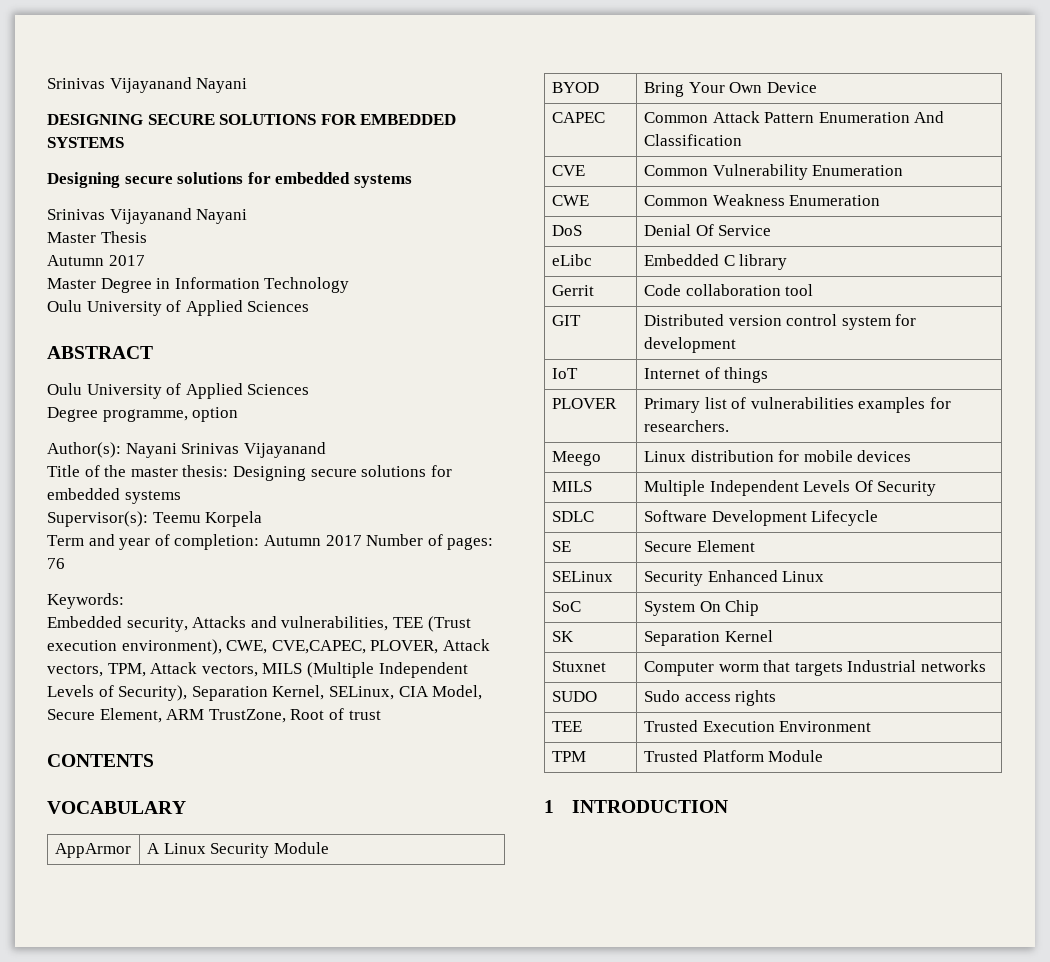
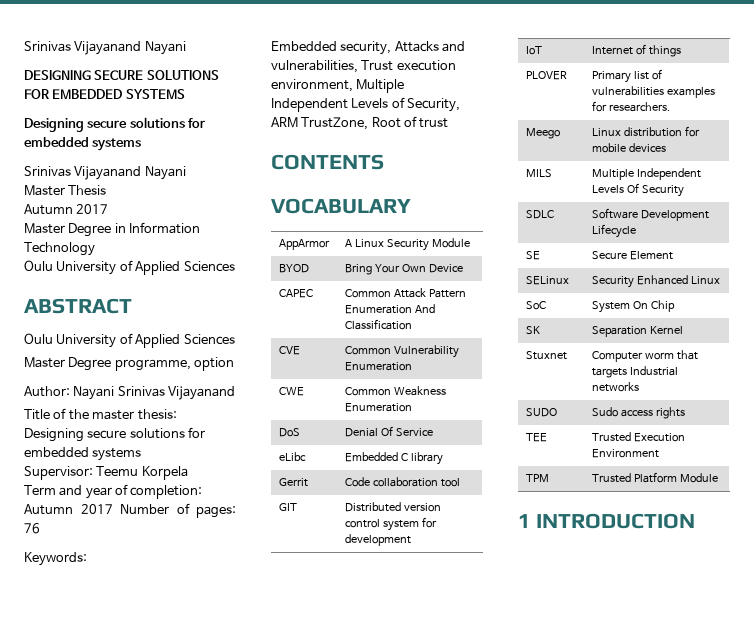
- Degree programme, option
+ Master Degree programme, option
- Author(s): Nayani Srinivas Vijayanand
+ Author: Nayani Srinivas Vijayanand
- Supervisor(s): Teemu Korpela
+ Supervisor: Teemu Korpela
- Embedded security, Attacks and vulnerabilities, TEE (Trust execution environment), CWE, CVE,CAPEC, PLOVER, Attack vectors, TPM, Attack vectors, MILS (Multiple Independent Levels of Security), Separation Kernel, SELinux, CIA Model, Secure Element, ARM TrustZone, Root of trust
+ Embedded security, Attacks and vulnerabilities, Trust execution environment, Multiple Independent Levels of Security, ARM TrustZone, Root of trust

